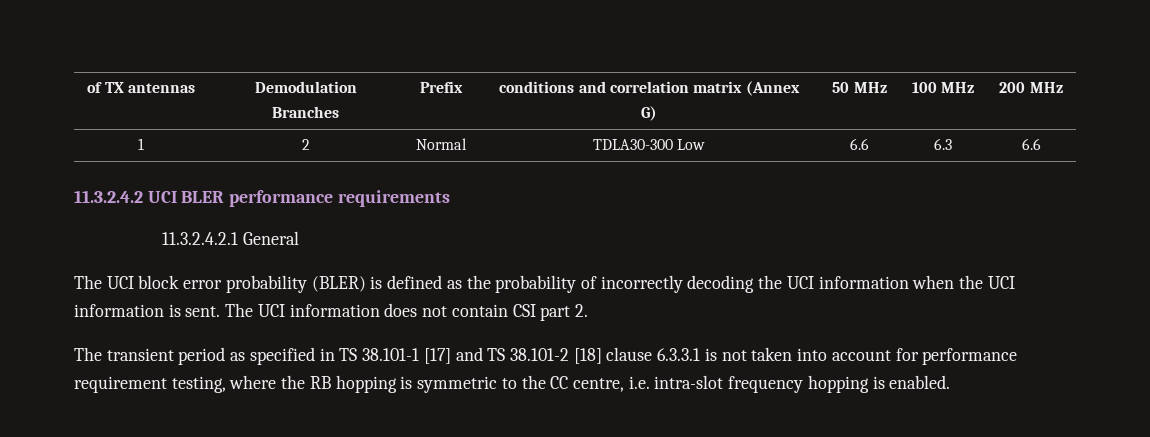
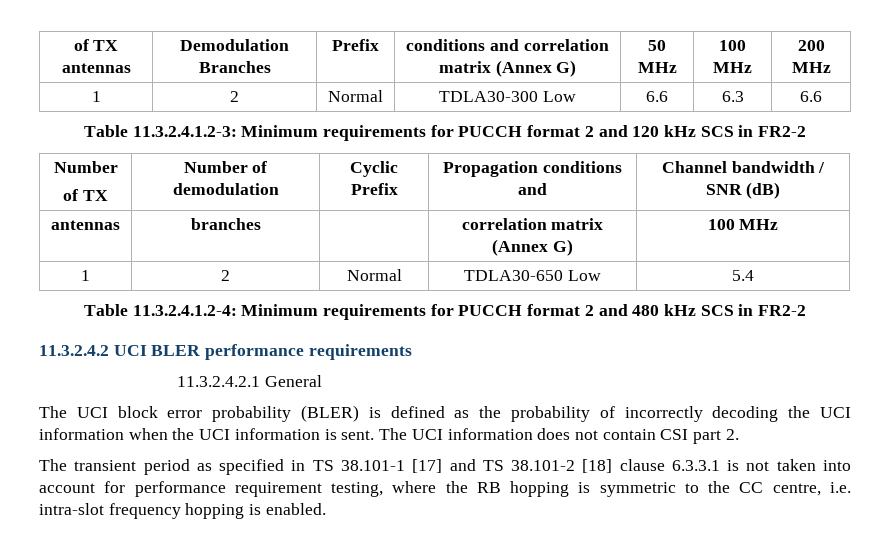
+ Table 11.3.2.4.1.2-3: Minimum requirements for PUCCH format 2 and 120 kHz SCS in FR2-2
+ Number
+ of TX | Number of demodulation | Cyclic Prefix | Propagation conditions and | Channel bandwidth / SNR (dB)
+ antennas | branches | | correlation matrix (Annex G) | 100 MHz
+ 1 | 2 | Normal | TDLA30-650 Low | 5.4
+ Table 11.3.2.4.1.2-4: Minimum requirements for PUCCH format 2 and 480 kHz SCS in FR2-2

